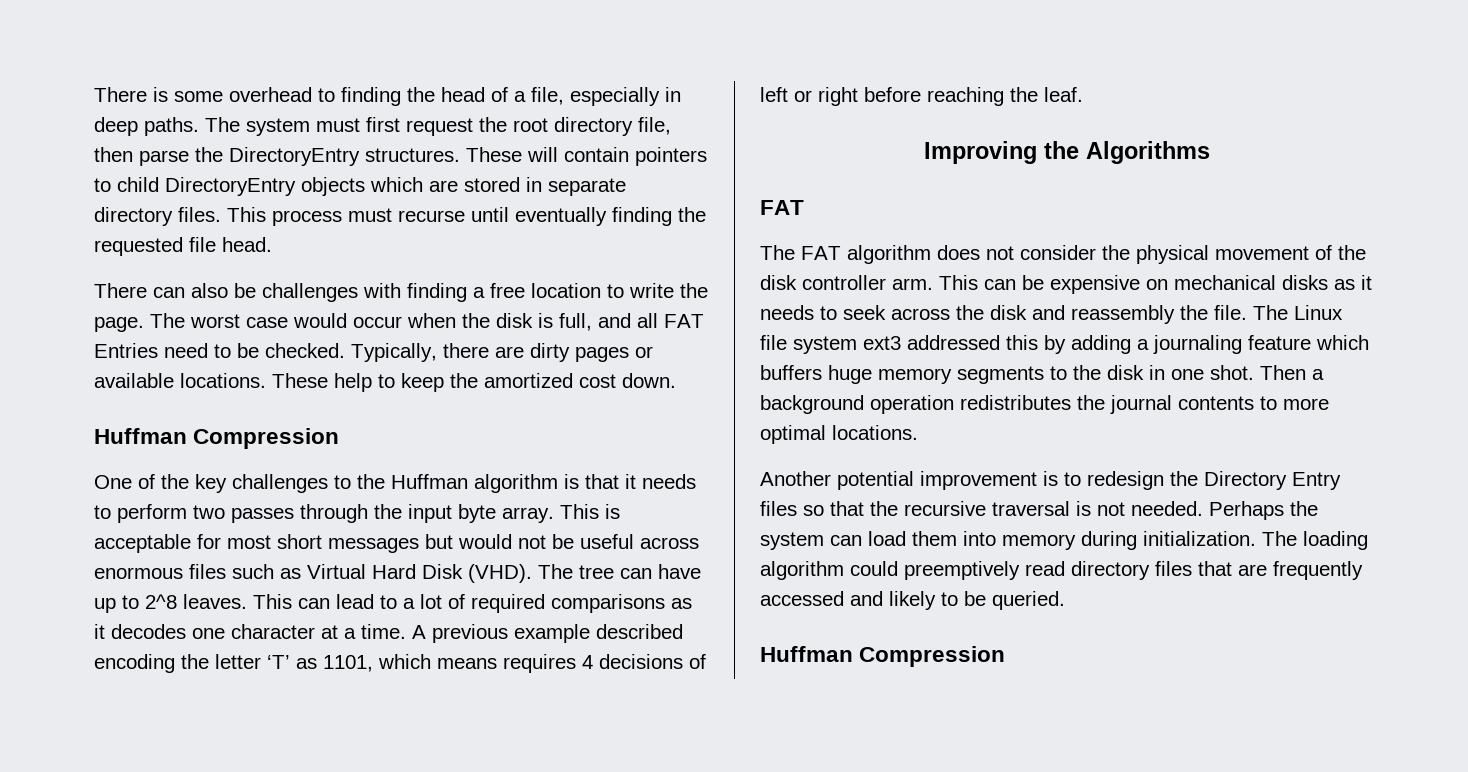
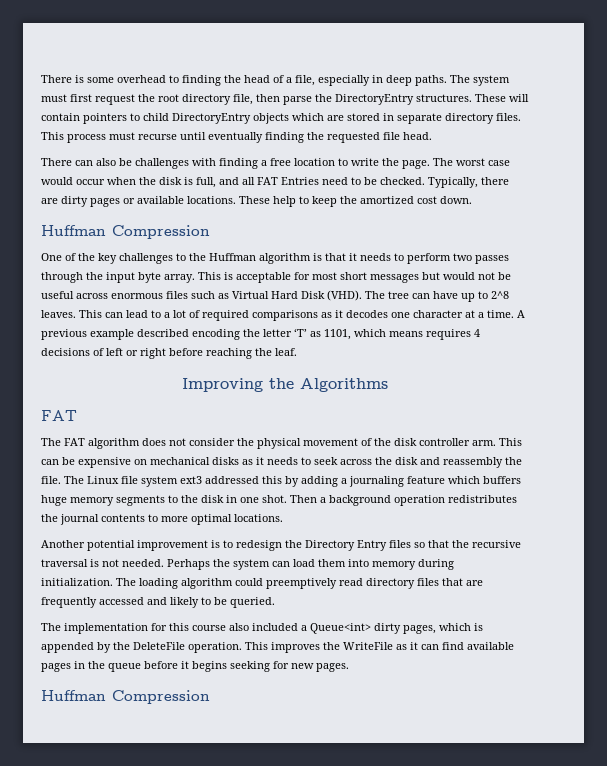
+ The implementation for this course also included a Queue<int> dirty pages, which is appended by the DeleteFile operation. This improves the WriteFile as it can find available pages in the queue before it begins seeking for new pages.

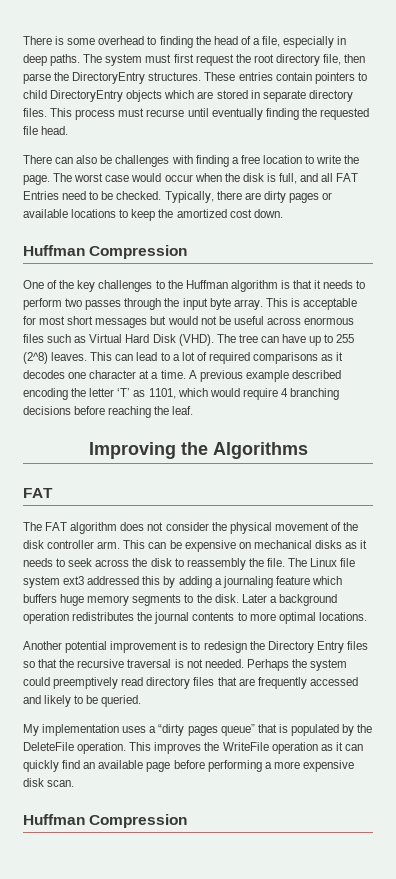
- These will contain pointers to child DirectoryEntry objects which are stored in separate directory files.
+ These entries contain pointers to child DirectoryEntry objects which are stored in separate directory files.
- Typically, there are dirty pages or available locations. These help to keep the amortized cost down.
+ Typically, there are dirty pages or available locations to keep the amortized cost down.
- The tree can have up to 2^8 leaves.
+ The tree can have up to 255 (2^8) leaves.
- A previous example described encoding the letter ‘T’ as 1101, which means requires 4 decisions of left or right before reaching the leaf.
+ A previous example described encoding the letter ‘T’ as 1101, which would require 4 branching decisions before reaching the leaf.
- This can be expensive on mechanical disks as it needs to seek across the disk and reassembly the file.
+ This can be expensive on mechanical disks as it needs to seek across the disk to reassembly the file.
- The Linux file system ext3 addressed this by adding a journaling feature which buffers huge memory segments to the disk in one shot. Then a background operation redistributes the journal contents to more optimal locations.
+ The Linux file system ext3 addressed this by adding a journaling feature which buffers huge memory segments to the disk. Later a background operation redistributes the journal contents to more optimal locations.
- Perhaps the system can load them into memory during initialization. The loading algorithm could preemptively read directory files that are frequently accessed and likely to be queried.
+ Perhaps the system could preemptively read directory files that are frequently accessed and likely to be queried.
- The implementation for this course also included a Queue<int> dirty pages, which is appended by the DeleteFile operation.
+ My implementation uses a “dirty pages queue” that is populated by the DeleteFile operation.
- This improves the WriteFile as it can find available pages in the queue before it begins seeking for new pages.
+ This improves the WriteFile operation as it can quickly find an available page before performing a more expensive disk scan.

